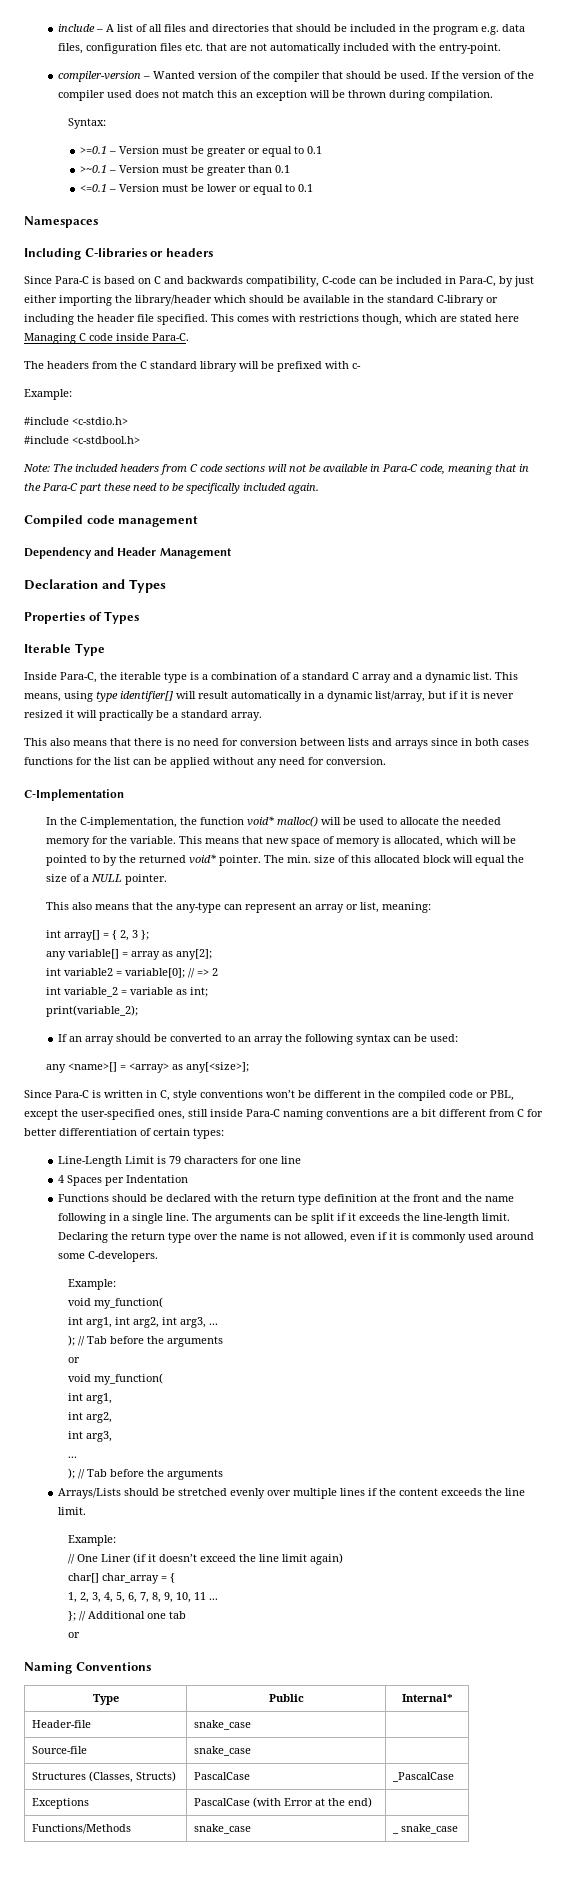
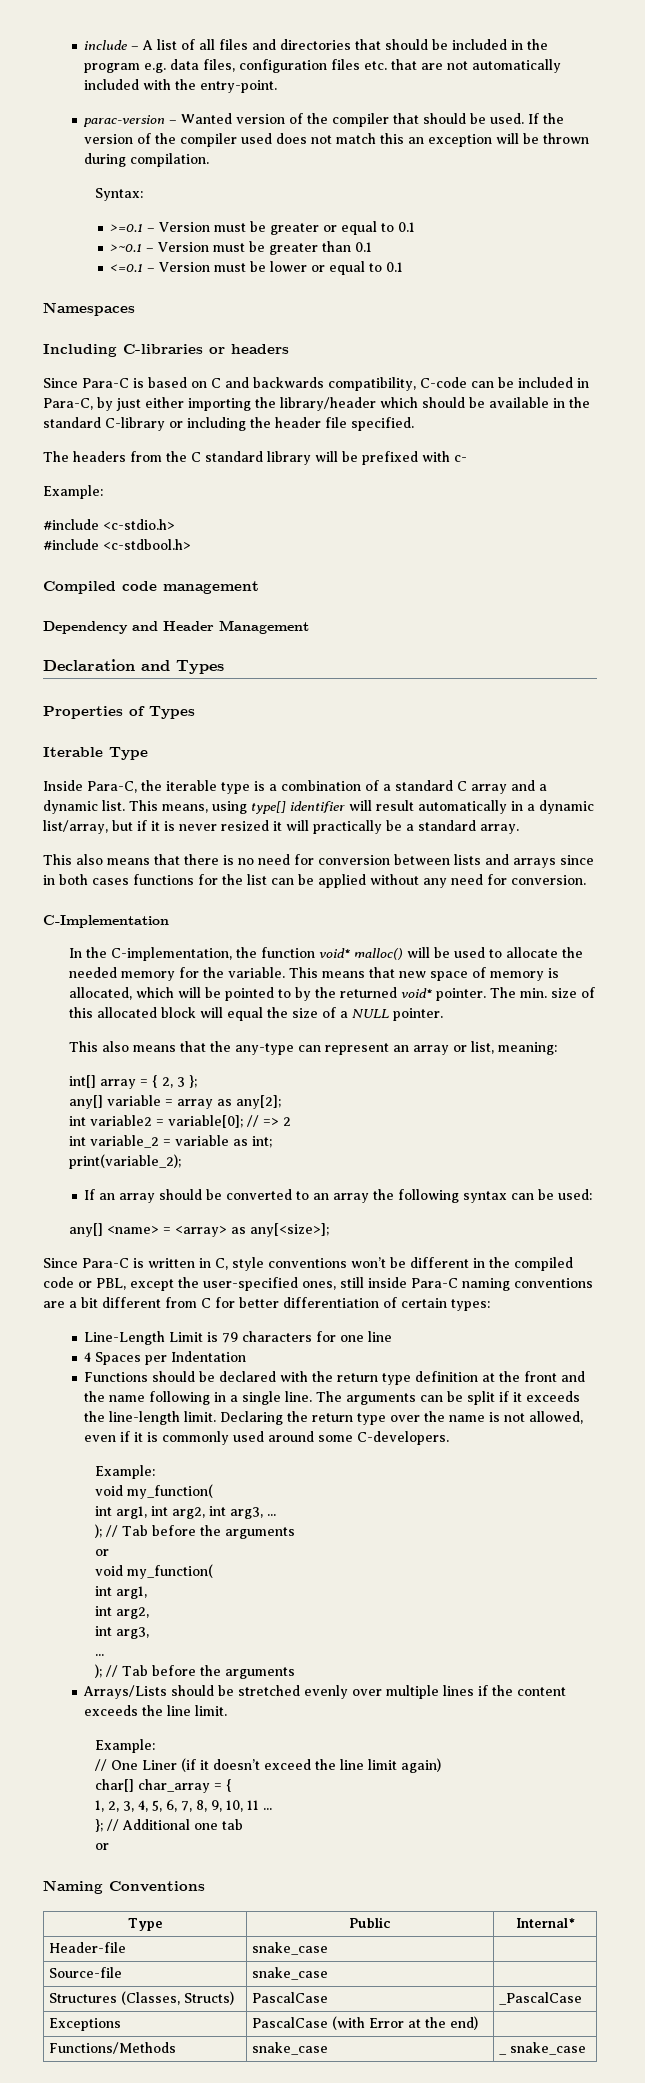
- compiler-version – Wanted version of the compiler that should be used.
+ parac-version – Wanted version of the compiler that should be used.
- This comes with restrictions though, which are stated here Managing C code inside Para-C.
- Note: The included headers from C code sections will not be available in Para-C code, meaning that in the Para-C part these need to be specifically included again.
- This means, using type identifier[] will result automatically in a dynamic list/array, but if it is never resized it will practically be a standard array.
+ This means, using type[] identifier will result automatically in a dynamic list/array, but if it is never resized it will practically be a standard array.
- int array[] = { 2, 3 };
+ int[] array = { 2, 3 };
- any variable[] = array as any[2];
+ any[] variable = array as any[2];
- any <name>[] = <array> as any[<size>];
+ any[] <name> = <array> as any[<size>];

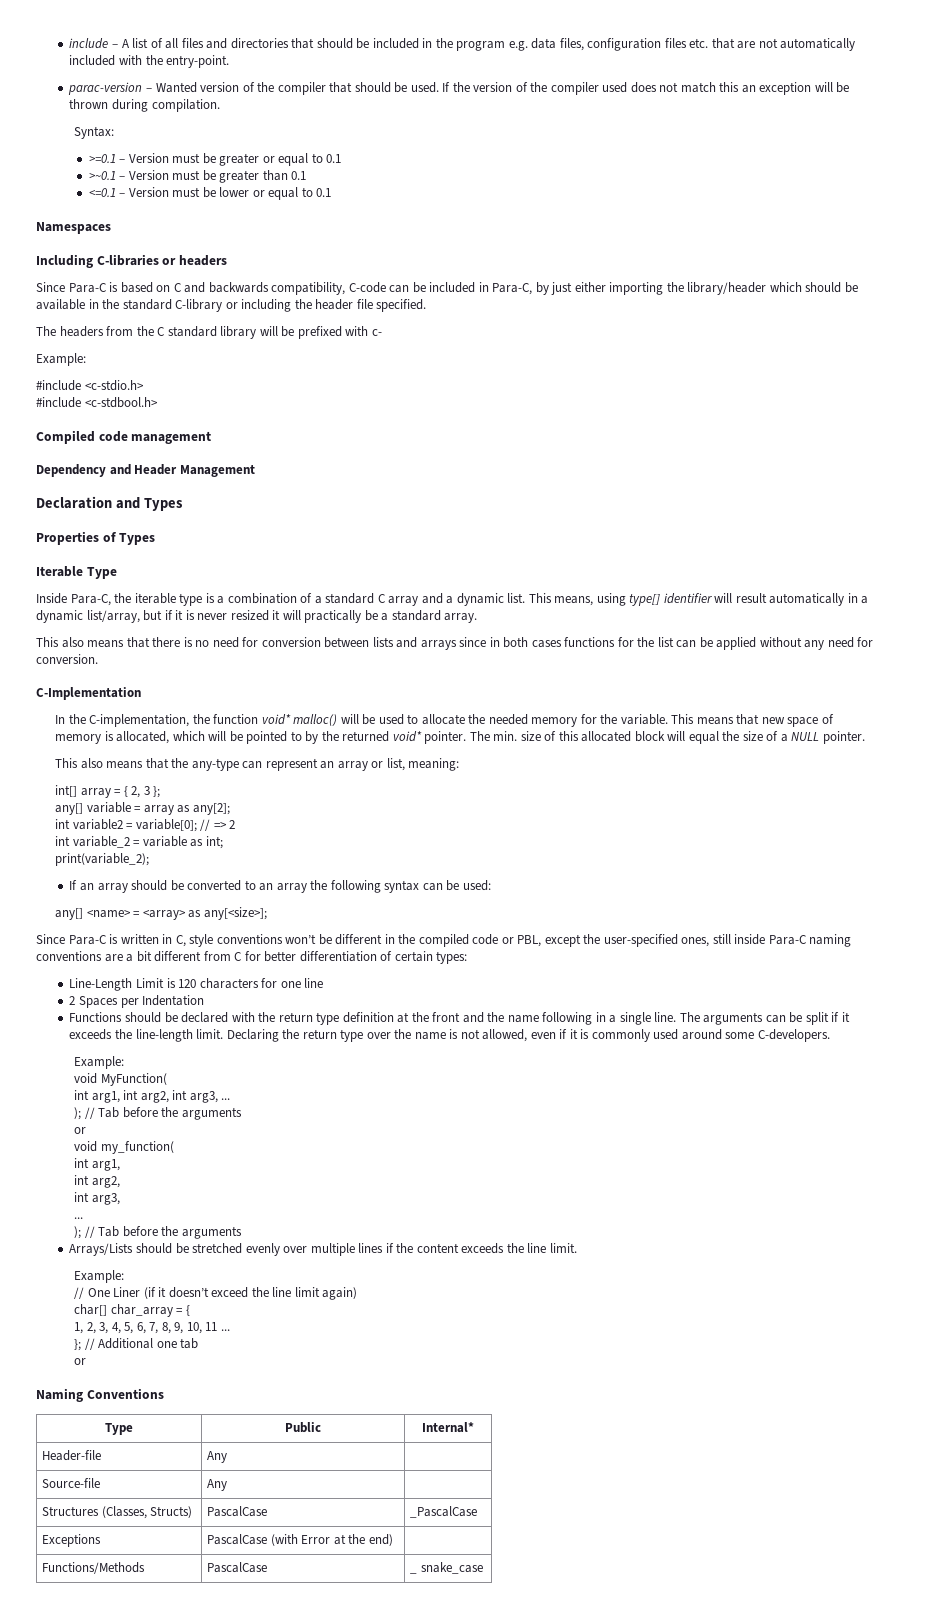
- Line-Length Limit is 79 characters for one line
+ Line-Length Limit is 120 characters for one line
- 4 Spaces per Indentation
+ 2 Spaces per Indentation
  Declaring the return type over the name is not allowed, even if it is commonly used around some C-developers.
  Example:
- void my_function(
+ void MyFunction(
- Header-file | snake_case |
+ Header-file | Any |
- Source-file | snake_case |
+ Source-file | Any |
- Functions/Methods | snake_case | _ snake_case
+ Functions/Methods | PascalCase | _ snake_case

